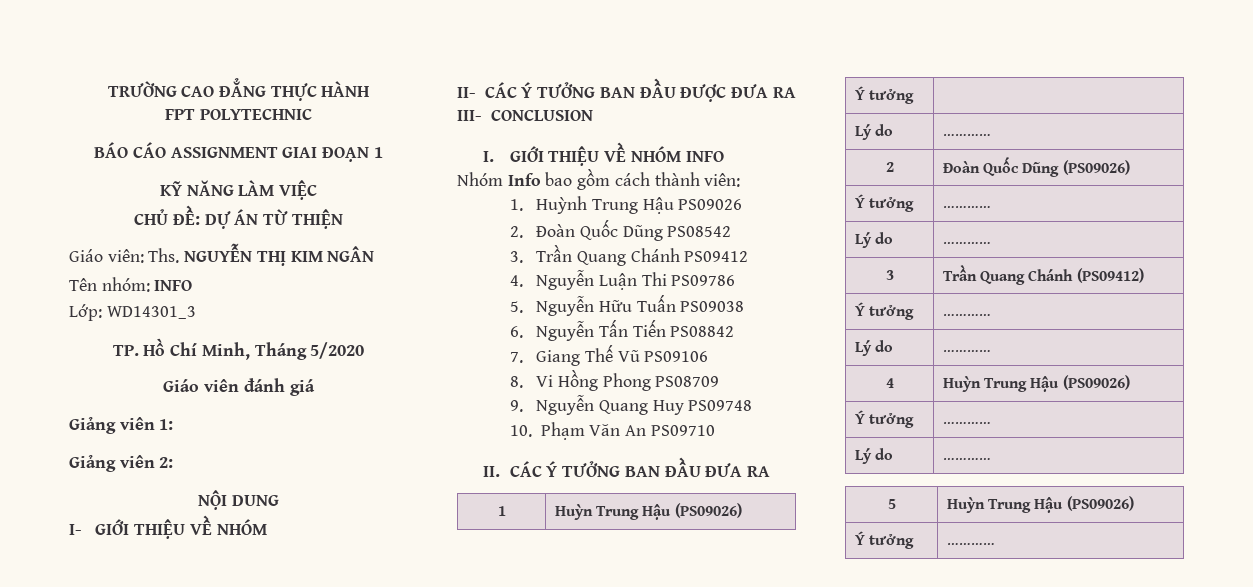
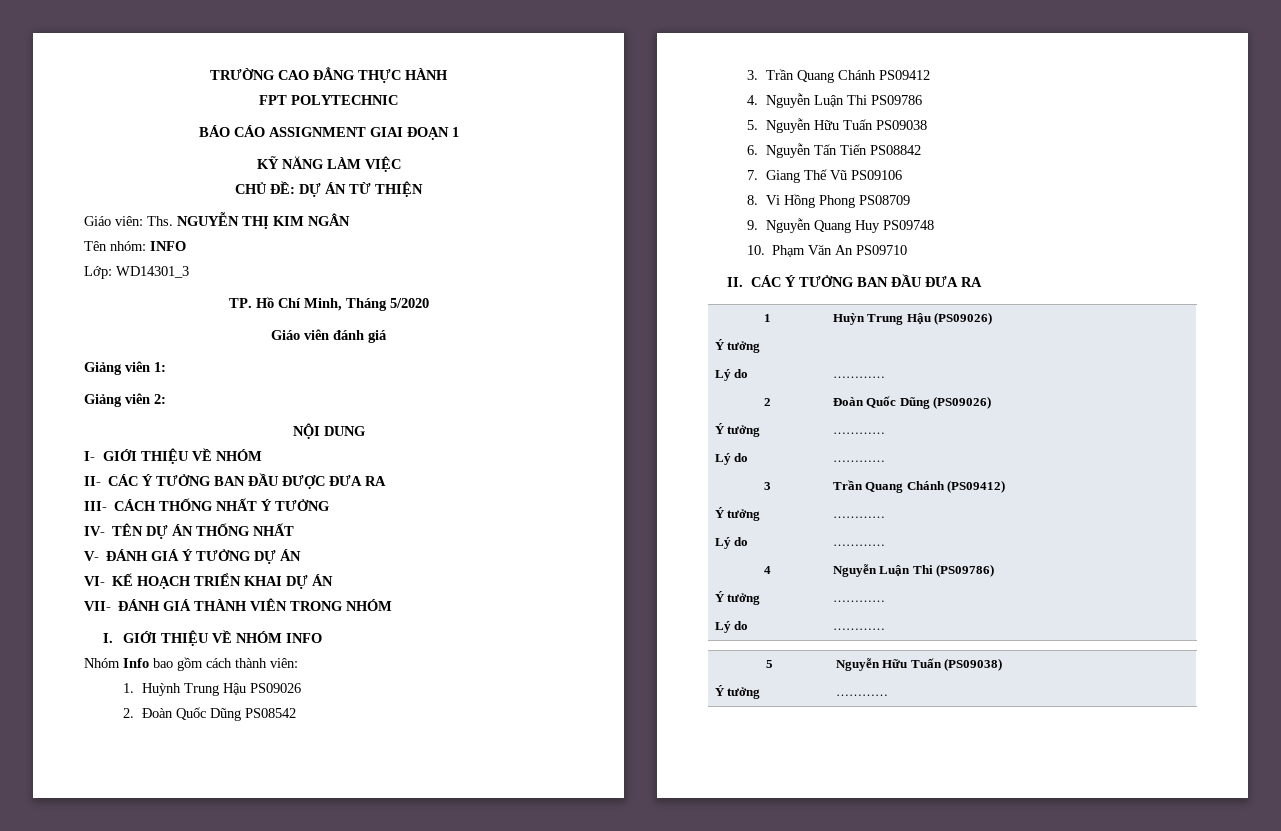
- III- CONCLUSION
+ III- CÁCH THỐNG NHẤT Ý TƯỞNG
+ IV- TÊN DỰ ÁN THỐNG NHẤT
+ V- ĐÁNH GIÁ Ý TƯỞNG DỰ ÁN
+ VI- KẾ HOẠCH TRIỂN KHAI DỰ ÁN
+ VII- ĐÁNH GIÁ THÀNH VIÊN TRONG NHÓM
- 4 | Huỳn Trung Hậu (PS09026)
+ 4 | Nguyễn Luận Thi (PS09786)
- 5 | Huỳn Trung Hậu (PS09026)
+ 5 | Nguyễn Hữu Tuấn (PS09038)

